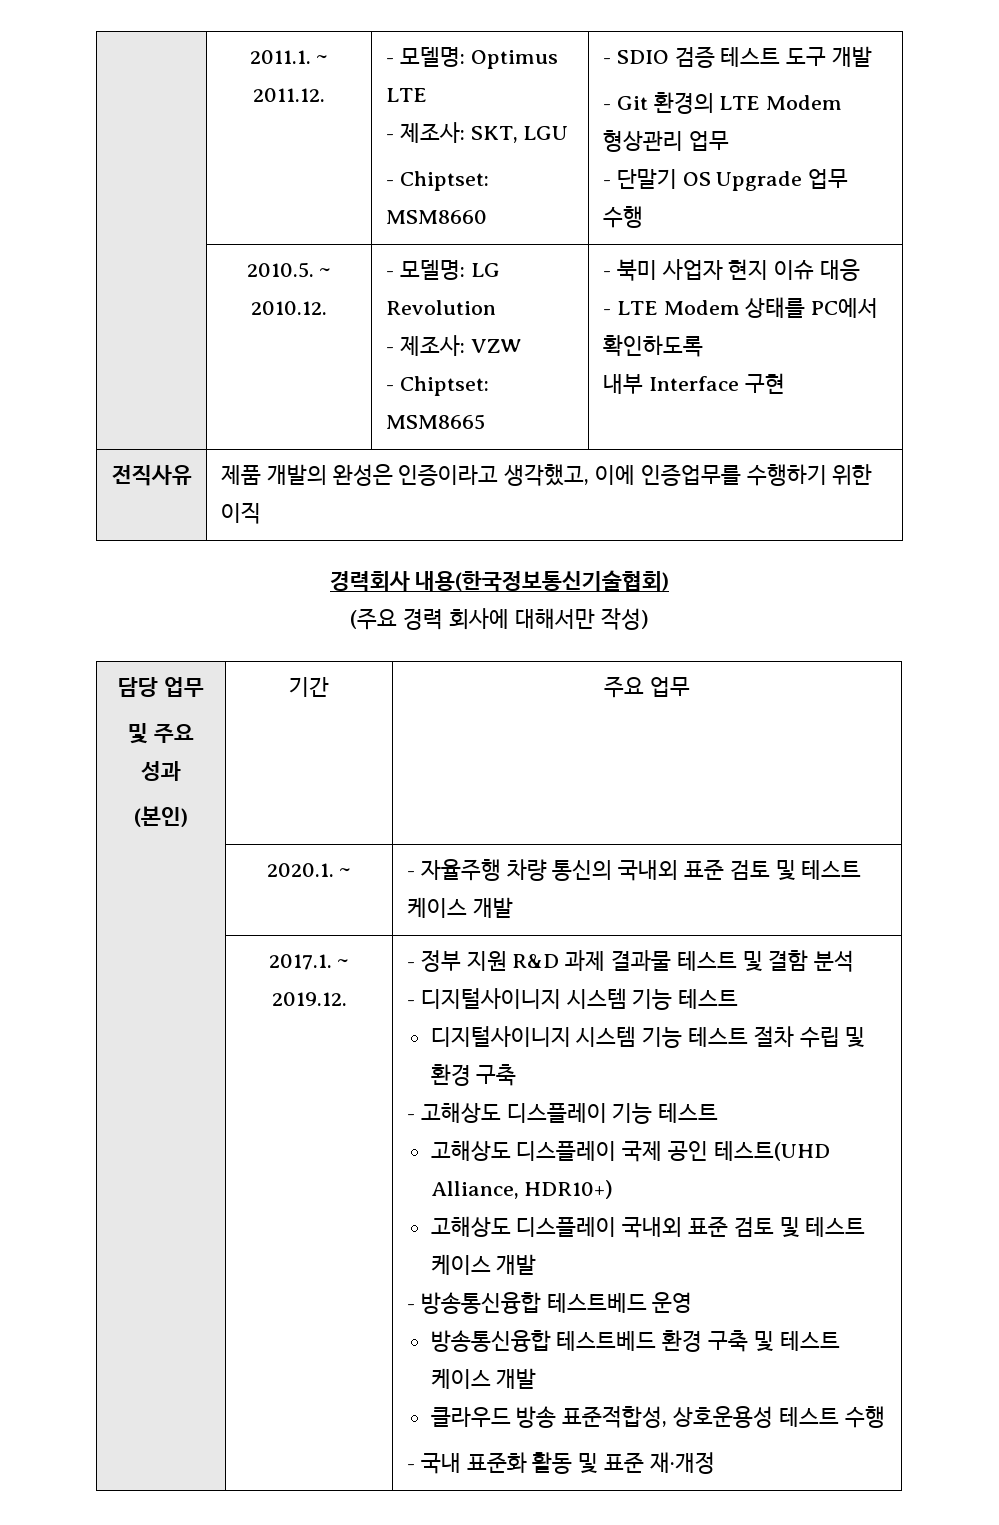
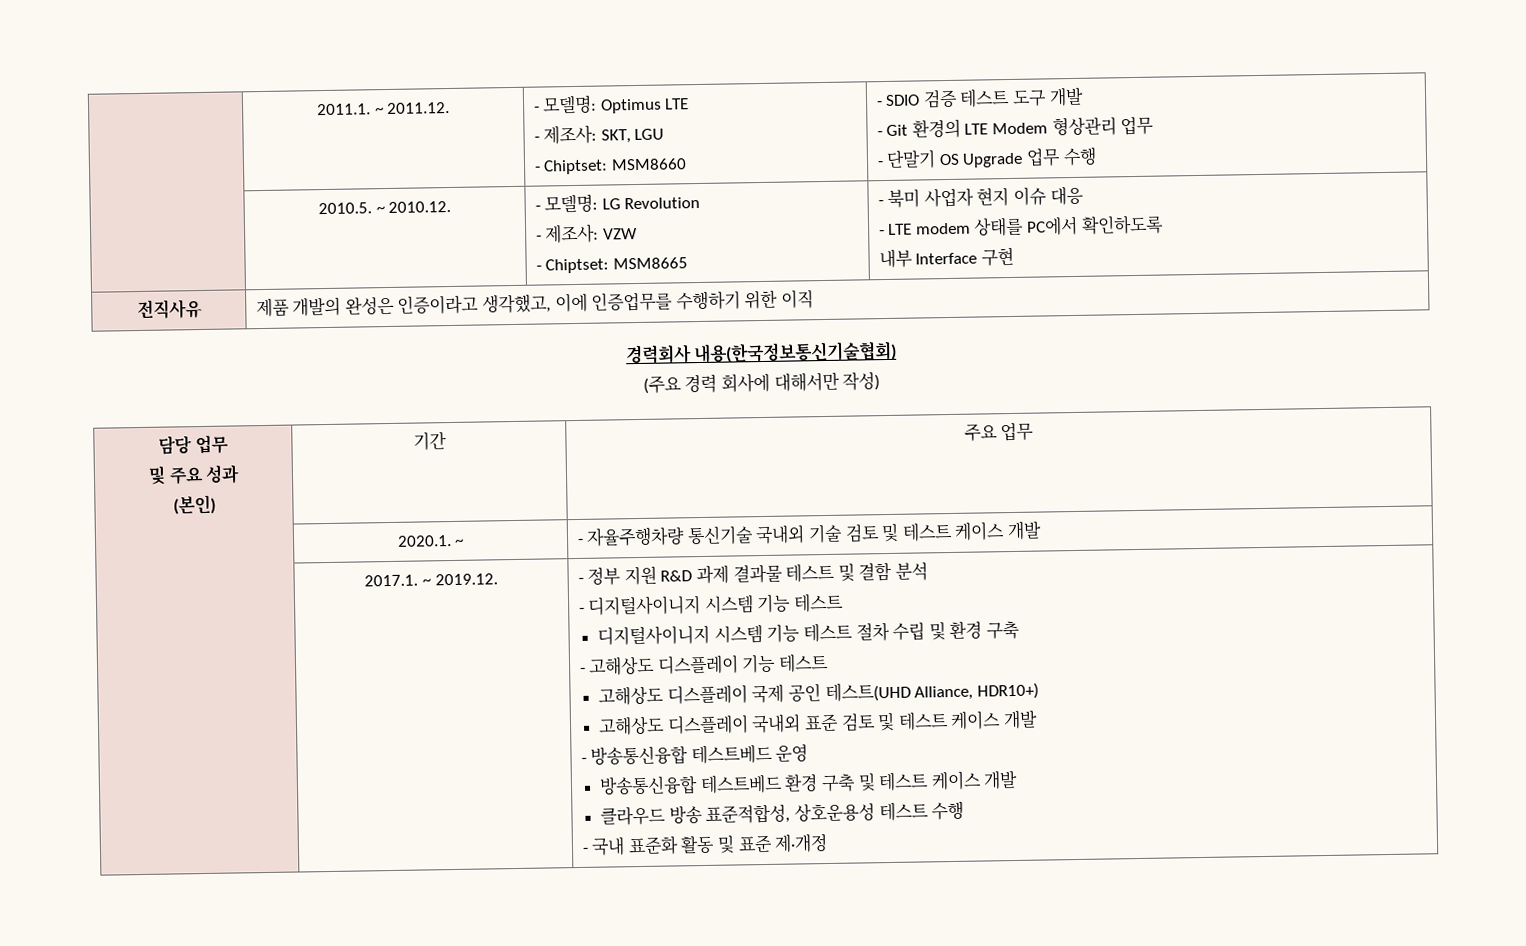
  | 2010.5. ~ 2010.12. | - 모델명: LG Revolution
  - 제조사: VZW
  - Chiptset: MSM8665 | - 북미 사업자 현지 이슈 대응
- - LTE Modem 상태를 PC에서 확인하도록
+ - LTE modem 상태를 PC에서 확인하도록
- | 2020.1. ~ | - 자율주행 차량 통신의 국내외 표준 검토 및 테스트 케이스 개발
+ | 2020.1. ~ | - 자율주행차량 통신기술 국내외 기술 검토 및 테스트 케이스 개발
- - 국내 표준화 활동 및 표준 재·개정
+ - 국내 표준화 활동 및 표준 제·개정

